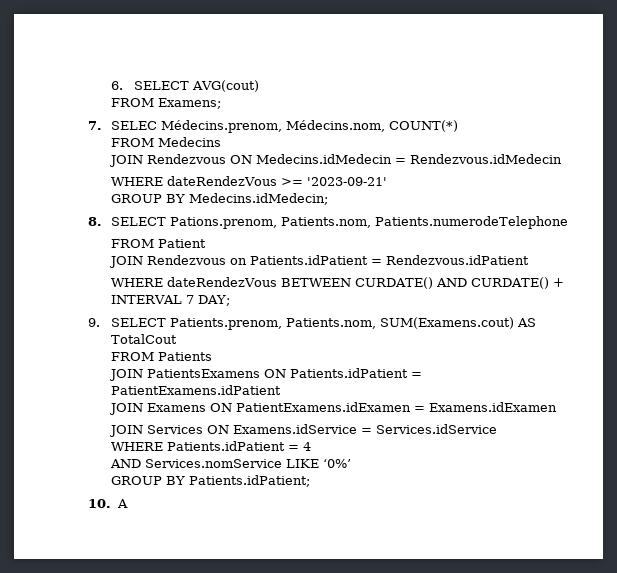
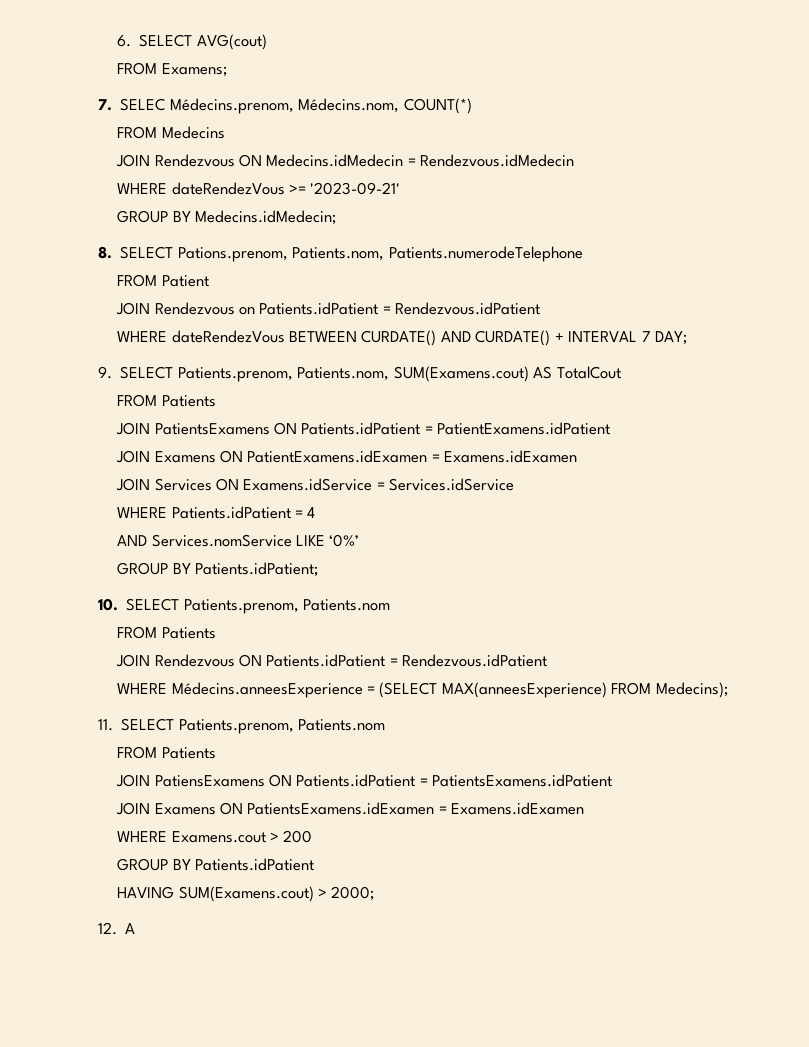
- 10. A
+ 10. SELECT Patients.prenom, Patients.nom
+ FROM Patients
+ JOIN Rendezvous ON Patients.idPatient = Rendezvous.idPatient
+ WHERE Médecins.anneesExperience = (SELECT MAX(anneesExperience) FROM Medecins);
+ 11. SELECT Patients.prenom, Patients.nom
+ FROM Patients
+ JOIN PatiensExamens ON Patients.idPatient = PatientsExamens.idPatient
+ JOIN Examens ON PatientsExamens.idExamen = Examens.idExamen
+ WHERE Examens.cout > 200
+ GROUP BY Patients.idPatient
+ HAVING SUM(Examens.cout) > 2000;
+ 12. A

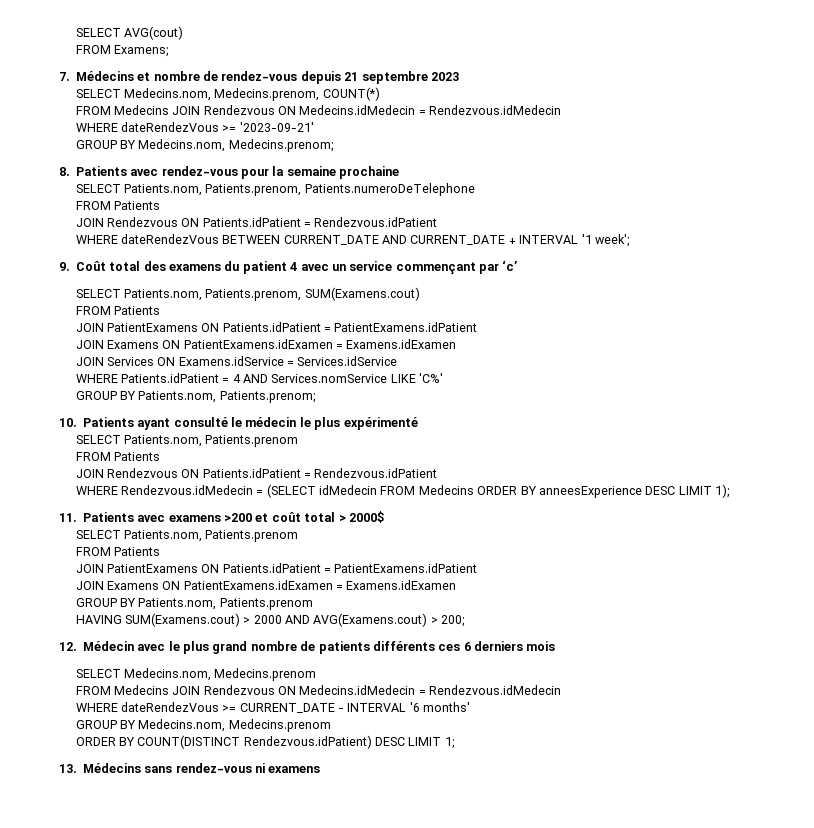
- 6. SELECT AVG(cout)
+ SELECT AVG(cout)
- 7. SELEC Médecins.prenom, Médecins.nom, COUNT(*)
- FROM Medecins
- JOIN Rendezvous ON Medecins.idMedecin = Rendezvous.idMedecin
+ 7. Médecins et nombre de rendez-vous depuis 21 septembre 2023
+ SELECT Medecins.nom, Medecins.prenom, COUNT(*)
+ FROM Medecins JOIN Rendezvous ON Medecins.idMedecin = Rendezvous.idMedecin
- GROUP BY Medecins.idMedecin;
+ GROUP BY Medecins.nom, Medecins.prenom;
- 8. SELECT Pations.prenom, Patients.nom, Patients.numerodeTelephone
- FROM Patient
- JOIN Rendezvous on Patients.idPatient = Rendezvous.idPatient
+ 8. Patients avec rendez-vous pour la semaine prochaine
+ SELECT Patients.nom, Patients.prenom, Patients.numeroDeTelephone
+ FROM Patients
+ JOIN Rendezvous ON Patients.idPatient = Rendezvous.idPatient
- WHERE dateRendezVous BETWEEN CURDATE() AND CURDATE() + INTERVAL 7 DAY;
- 9. SELECT Patients.prenom, Patients.nom, SUM(Examens.cout) AS TotalCout
+ WHERE dateRendezVous BETWEEN CURRENT_DATE AND CURRENT_DATE + INTERVAL '1 week';
+ 9. Coût total des examens du patient 4 avec un service commençant par ‘c’
+ SELECT Patients.nom, Patients.prenom, SUM(Examens.cout)
  FROM Patients
- JOIN PatientsExamens ON Patients.idPatient = PatientExamens.idPatient
+ JOIN PatientExamens ON Patients.idPatient = PatientExamens.idPatient
- WHERE Patients.idPatient = 4
- AND Services.nomService LIKE ‘0%’
- GROUP BY Patients.idPatient;
+ WHERE Patients.idPatient = 4 AND Services.nomService LIKE 'C%'
+ GROUP BY Patients.nom, Patients.prenom;
- 10. SELECT Patients.prenom, Patients.nom
+ 10. Patients ayant consulté le médecin le plus expérimenté
+ SELECT Patients.nom, Patients.prenom
  FROM Patients
  JOIN Rendezvous ON Patients.idPatient = Rendezvous.idPatient
- WHERE Médecins.anneesExperience = (SELECT MAX(anneesExperience) FROM Medecins);
- 11. SELECT Patients.prenom, Patients.nom
+ WHERE Rendezvous.idMedecin = (SELECT idMedecin FROM Medecins ORDER BY anneesExperience DESC LIMIT 1);
+ 11. Patients avec examens >200 et coût total > 2000$
+ SELECT Patients.nom, Patients.prenom
  FROM Patients
- JOIN PatiensExamens ON Patients.idPatient = PatientsExamens.idPatient
- JOIN Examens ON PatientsExamens.idExamen = Examens.idExamen
- WHERE Examens.cout > 200
- GROUP BY Patients.idPatient
+ JOIN PatientExamens ON Patients.idPatient = PatientExamens.idPatient
+ JOIN Examens ON PatientExamens.idExamen = Examens.idExamen
+ GROUP BY Patients.nom, Patients.prenom
- HAVING SUM(Examens.cout) > 2000;
- 12. A
+ HAVING SUM(Examens.cout) > 2000 AND AVG(Examens.cout) > 200;
+ 12. Médecin avec le plus grand nombre de patients différents ces 6 derniers mois
+ SELECT Medecins.nom, Medecins.prenom
+ FROM Medecins JOIN Rendezvous ON Medecins.idMedecin = Rendezvous.idMedecin
+ WHERE dateRendezVous >= CURRENT_DATE - INTERVAL '6 months'
+ GROUP BY Medecins.nom, Medecins.prenom
+ ORDER BY COUNT(DISTINCT Rendezvous.idPatient) DESC LIMIT 1;
+ 13. Médecins sans rendez-vous ni examens

